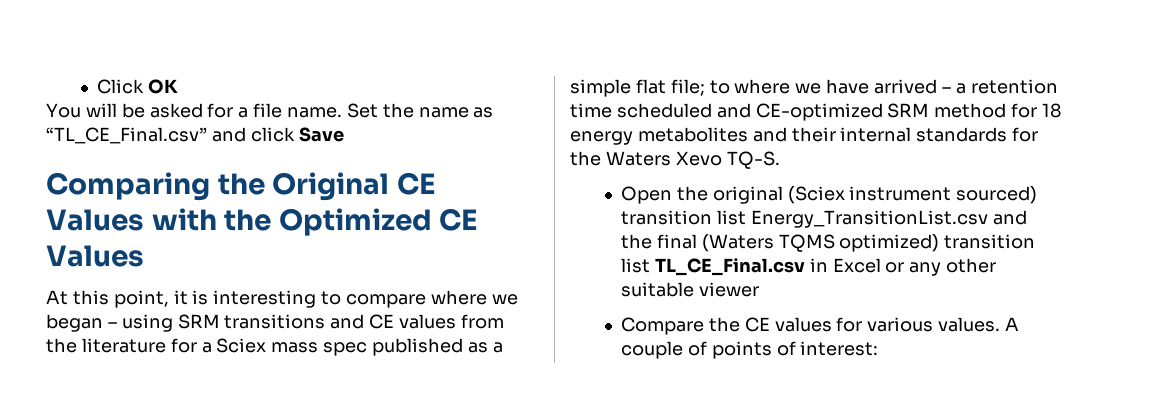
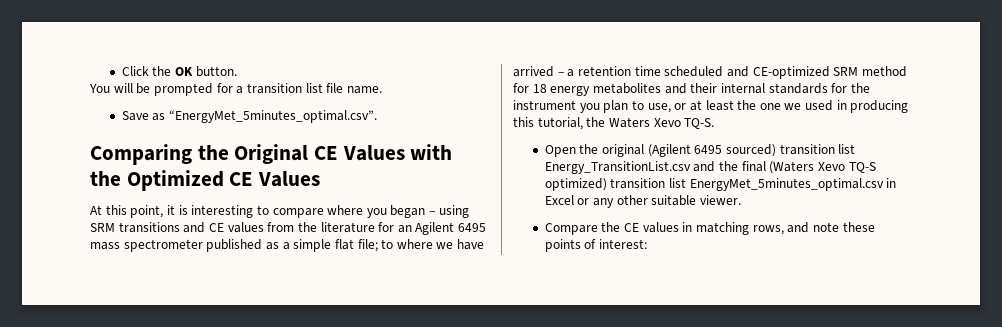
- Click OK
+ Click the OK button.
- You will be asked for a file name. Set the name as “TL_CE_Final.csv” and click Save
+ You will be prompted for a transition list file name.
+ Save as “EnergyMet_5minutes_optimal.csv”.
- At this point, it is interesting to compare where we began – using SRM transitions and CE values from the literature for a Sciex mass spec published as a simple flat file; to where we have arrived – a retention time scheduled and CE-optimized SRM method for 18 energy metabolites and their internal standards for the Waters Xevo TQ-S.
+ At this point, it is interesting to compare where you began – using SRM transitions and CE values from the literature for an Agilent 6495 mass spectrometer published as a simple flat file; to where we have arrived – a retention time scheduled and CE-optimized SRM method for 18 energy metabolites and their internal standards for the instrument you plan to use, or at least the one we used in producing this tutorial, the Waters Xevo TQ-S.
- Open the original (Sciex instrument sourced) transition list Energy_TransitionList.csv and the final (Waters TQMS optimized) transition list TL_CE_Final.csv in Excel or any other suitable viewer
+ Open the original (Agilent 6495 sourced) transition list Energy_TransitionList.csv and the final (Waters Xevo TQ-S optimized) transition list EnergyMet_5minutes_optimal.csv in Excel or any other suitable viewer.
- Compare the CE values for various values. A couple of points of interest:
+ Compare the CE values in matching rows, and note these points of interest:

